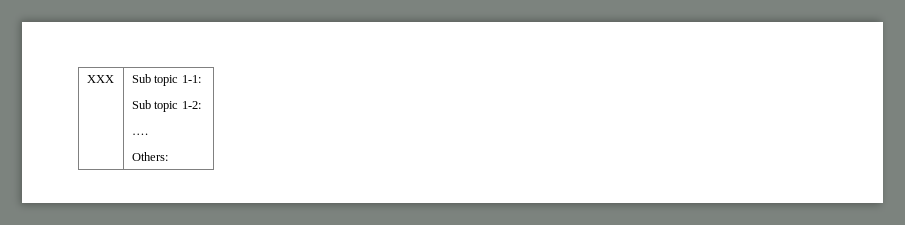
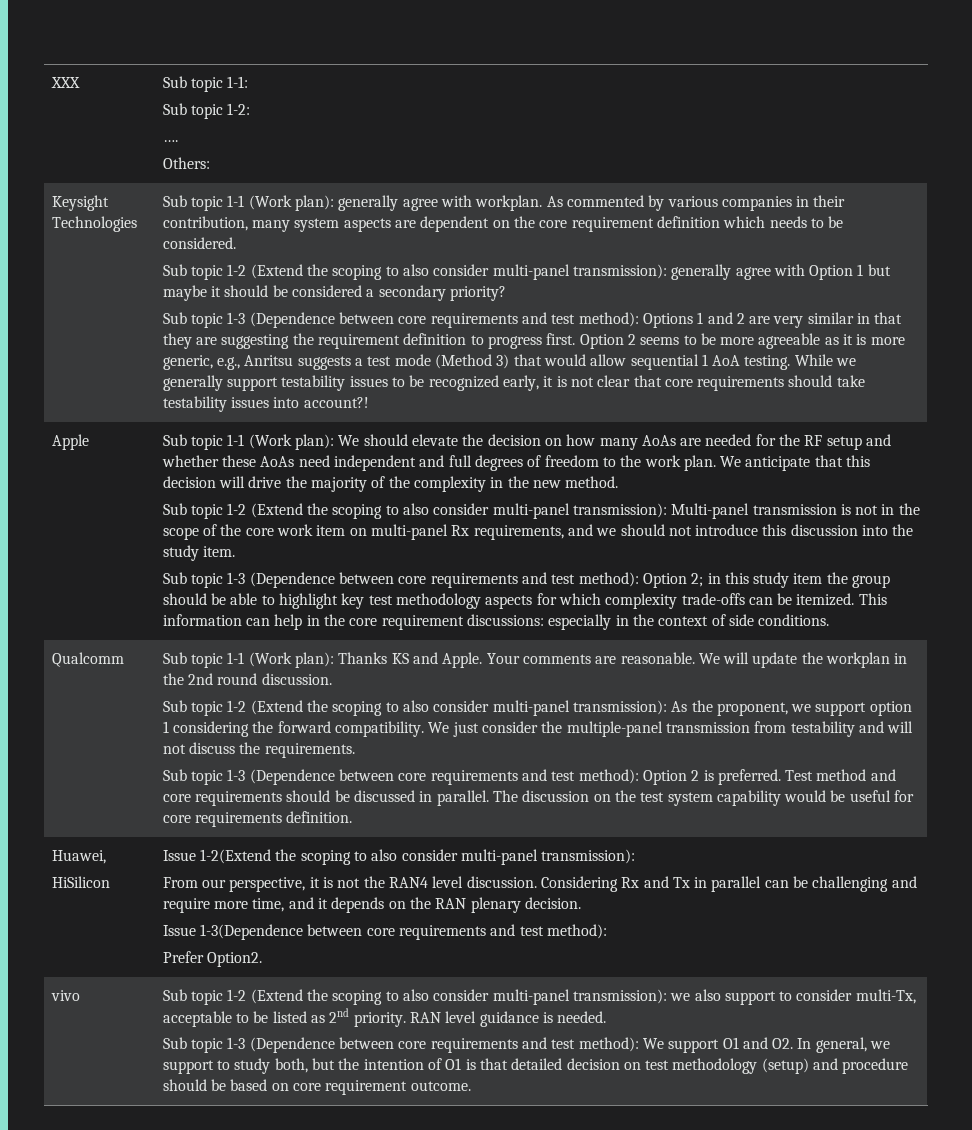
+ Keysight Technologies | Sub topic 1-1 (Work plan): generally agree with workplan. As commented by various companies in their contribution, many system aspects are dependent on the core requirement definition which needs to be considered.
+ Sub topic 1-2 (Extend the scoping to also consider multi-panel transmission): generally agree with Option 1 but maybe it should be considered a secondary priority?
+ Sub topic 1-3 (Dependence between core requirements and test method): Options 1 and 2 are very similar in that they are suggesting the requirement definition to progress first. Option 2 seems to be more agreeable as it is more generic, e.g., Anritsu suggests a test mode (Method 3) that would allow sequential 1 AoA testing. While we generally support testability issues to be recognized early, it is not clear that core requirements should take testability issues into account?!
+ Apple | Sub topic 1-1 (Work plan): We should elevate the decision on how many AoAs are needed for the RF setup and whether these AoAs need independent and full degrees of freedom to the work plan. We anticipate that this decision will drive the majority of the complexity in the new method.
+ Sub topic 1-2 (Extend the scoping to also consider multi-panel transmission): Multi-panel transmission is not in the scope of the core work item on multi-panel Rx requirements, and we should not introduce this discussion into the study item.
+ Sub topic 1-3 (Dependence between core requirements and test method): Option 2; in this study item the group should be able to highlight key test methodology aspects for which complexity trade-offs can be itemized. This information can help in the core requirement discussions: especially in the context of side conditions.
+ Qualcomm | Sub topic 1-1 (Work plan): Thanks KS and Apple. Your comments are reasonable. We will update the workplan in the 2nd round discussion.
+ Sub topic 1-2 (Extend the scoping to also consider multi-panel transmission): As the proponent, we support option 1 considering the forward compatibility. We just consider the multiple-panel transmission from testability and will not discuss the requirements.
+ Sub topic 1-3 (Dependence between core requirements and test method): Option 2 is preferred. Test method and core requirements should be discussed in parallel. The discussion on the test system capability would be useful for core requirements definition.
+ Huawei,
+ HiSilicon | Issue 1-2(Extend the scoping to also consider multi-panel transmission):
+ From our perspective, it is not the RAN4 level discussion. Considering Rx and Tx in parallel can be challenging and require more time, and it depends on the RAN plenary decision.
+ Issue 1-3(Dependence between core requirements and test method):
+ Prefer Option2.
+ vivo | Sub topic 1-2 (Extend the scoping to also consider multi-panel transmission): we also support to consider multi-Tx, acceptable to be listed as 2nd priority. RAN level guidance is needed.
+ Sub topic 1-3 (Dependence between core requirements and test method): We support O1 and O2. In general, we support to study both, but the intention of O1 is that detailed decision on test methodology (setup) and procedure should be based on core requirement outcome.

